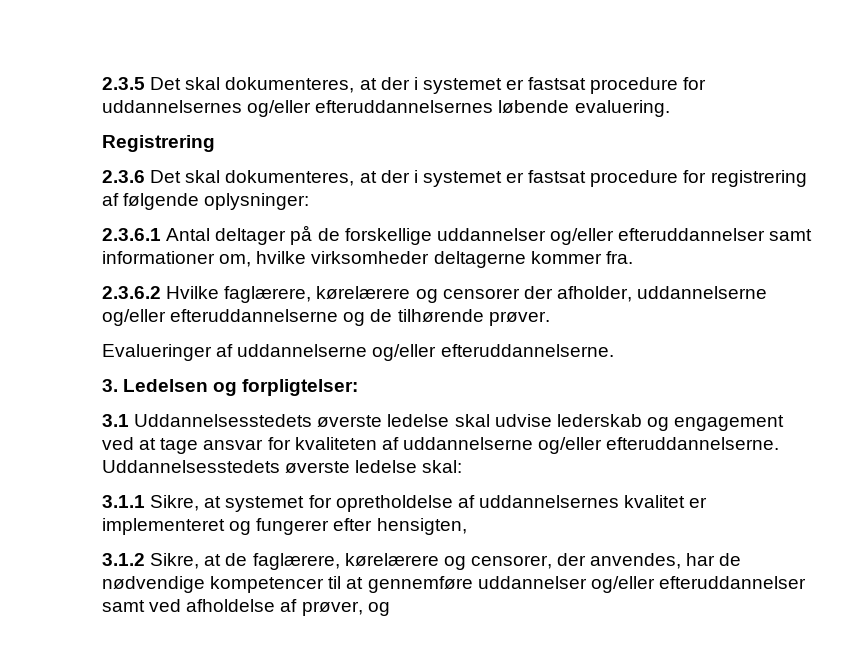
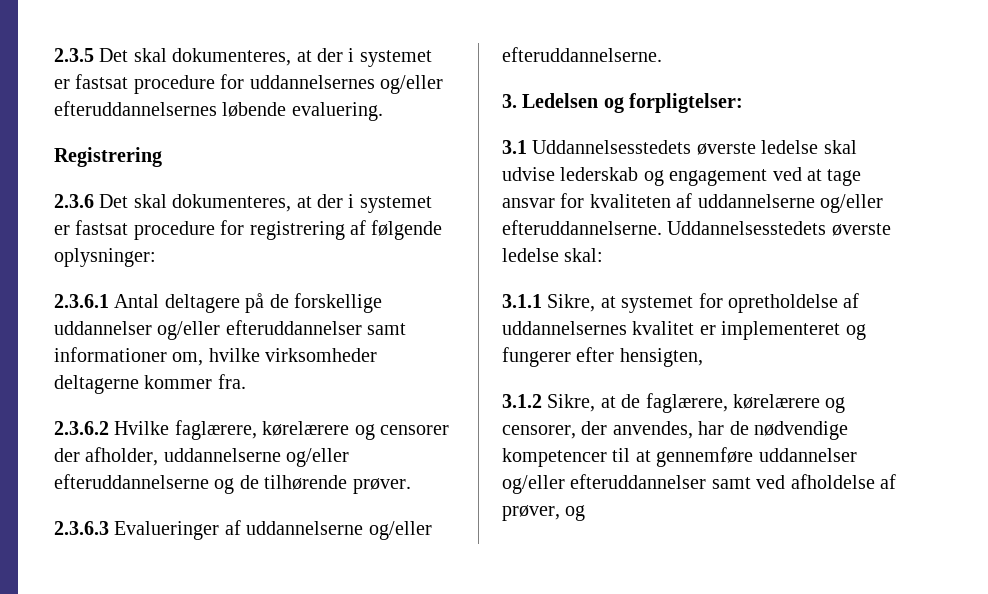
- 2.3.6.1 Antal deltager på de forskellige uddannelser og/eller efteruddannelser samt informationer om, hvilke virksomheder deltagerne kommer fra.
+ 2.3.6.1 Antal deltagere på de forskellige uddannelser og/eller efteruddannelser samt informationer om, hvilke virksomheder deltagerne kommer fra.
- Evalueringer af uddannelserne og/eller efteruddannelserne.
+ 2.3.6.3 Evalueringer af uddannelserne og/eller efteruddannelserne.

